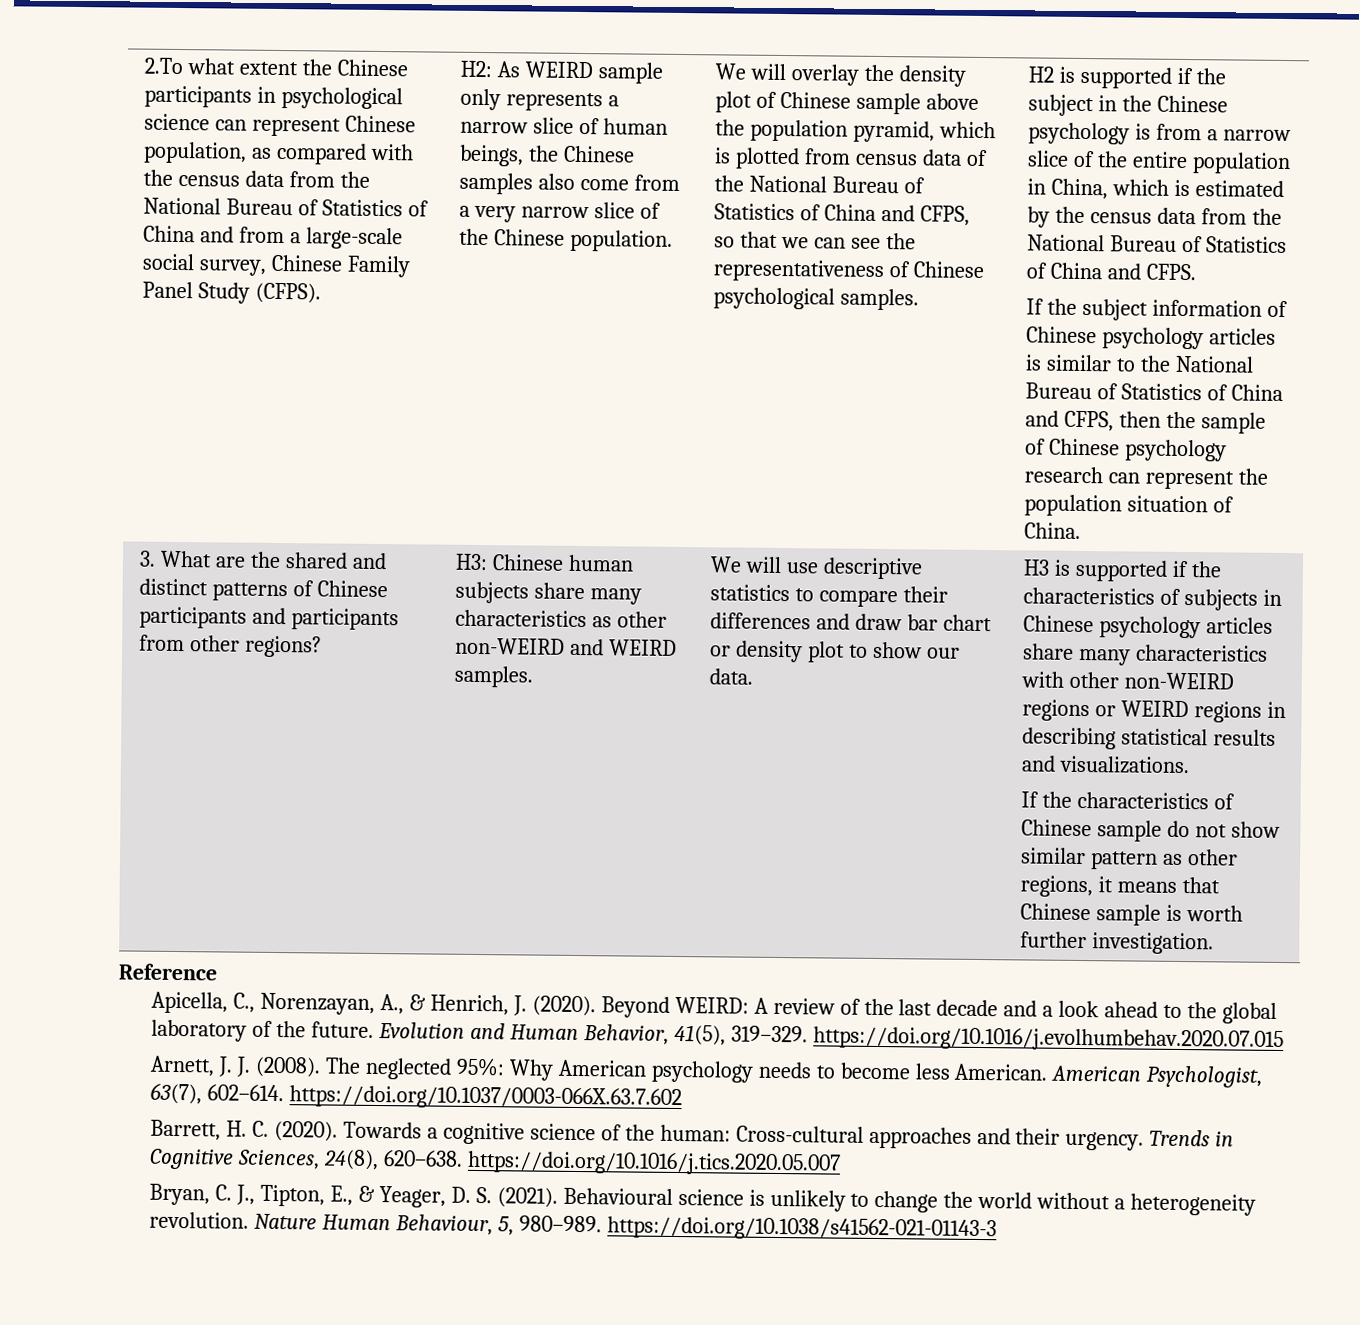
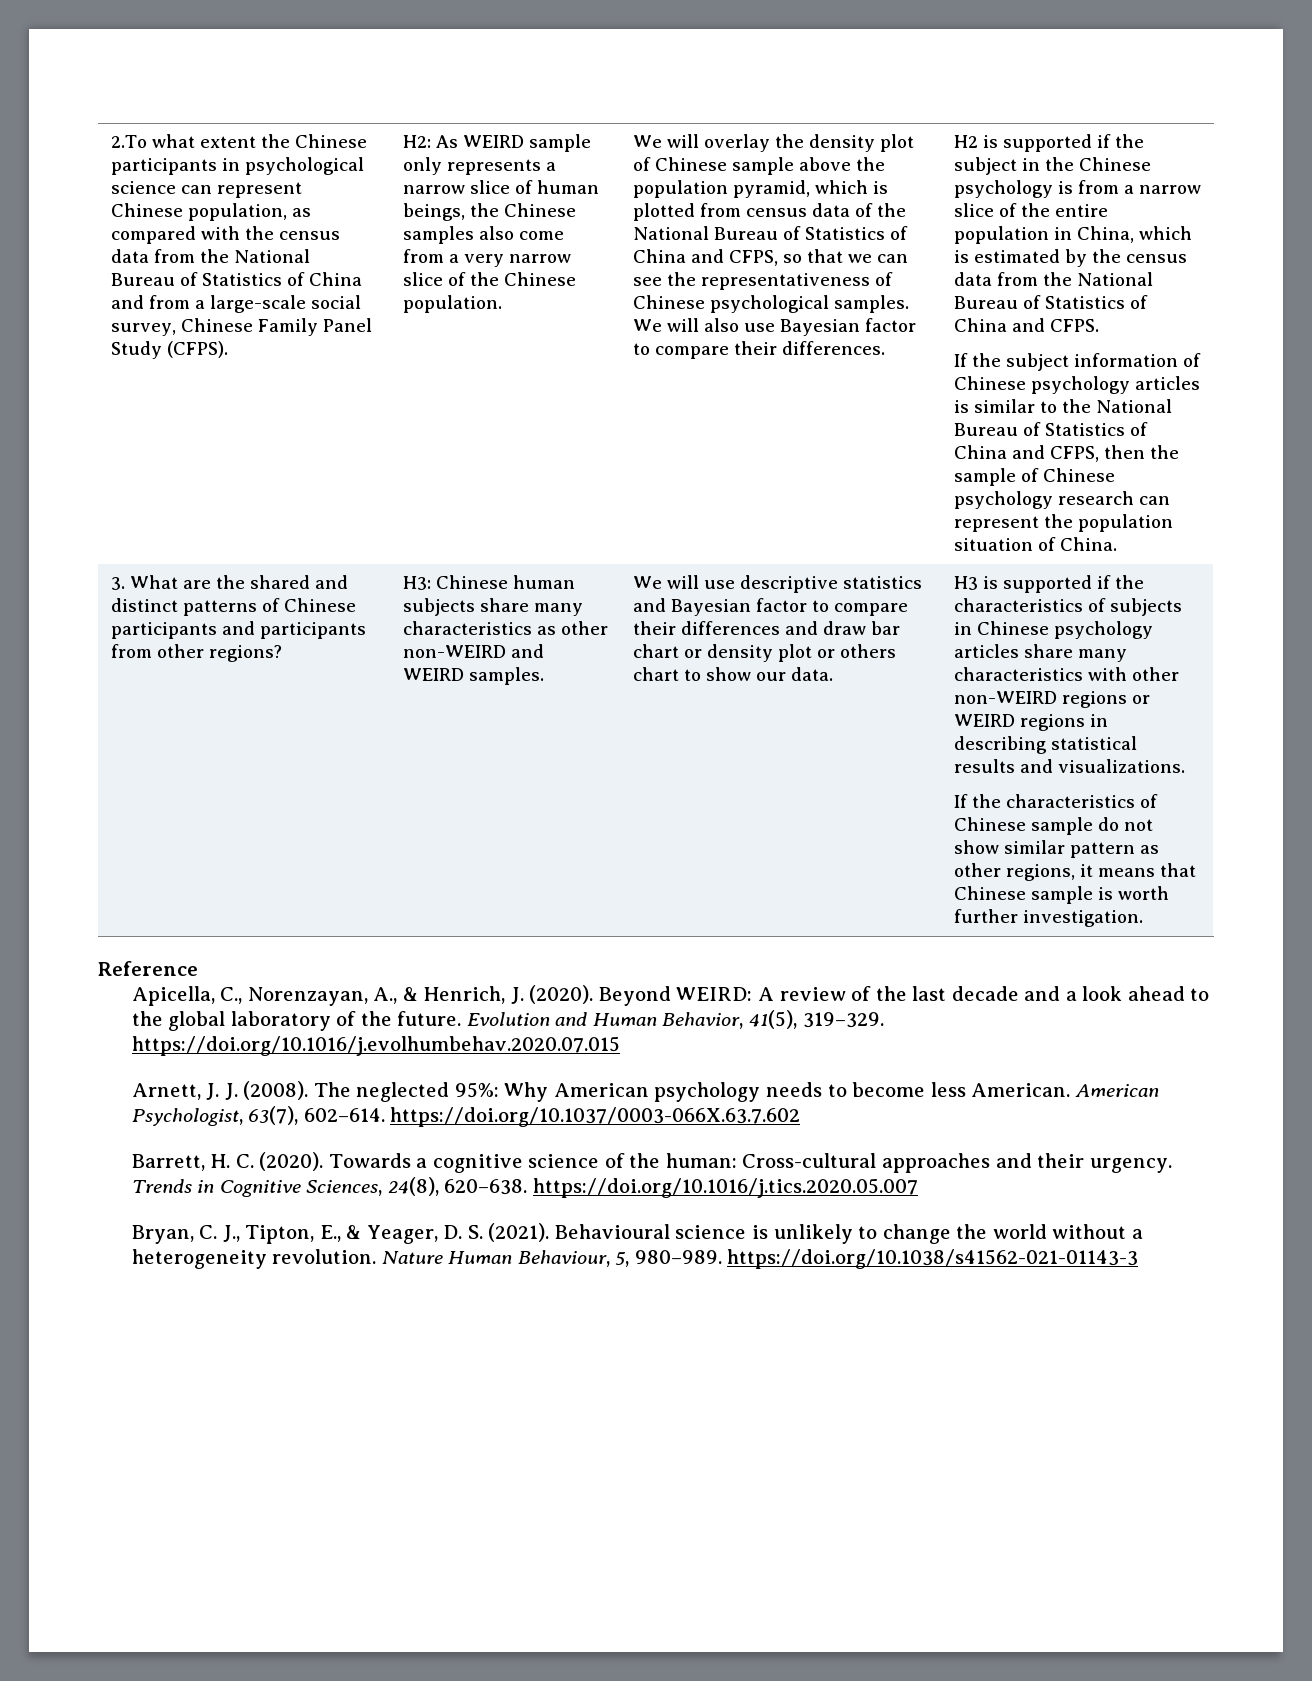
+ We will also use Bayesian factor to compare their differences.
- We will use descriptive statistics to compare their differences and draw bar chart or density plot to show our data.
+ We will use descriptive statistics and Bayesian factor to compare their differences and draw bar chart or density plot or others chart to show our data.

